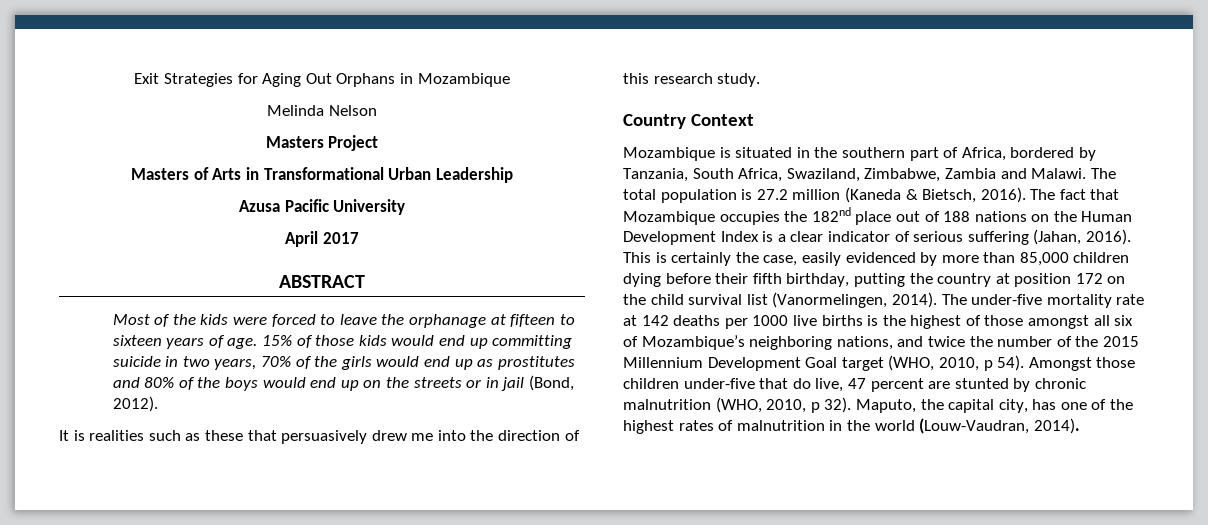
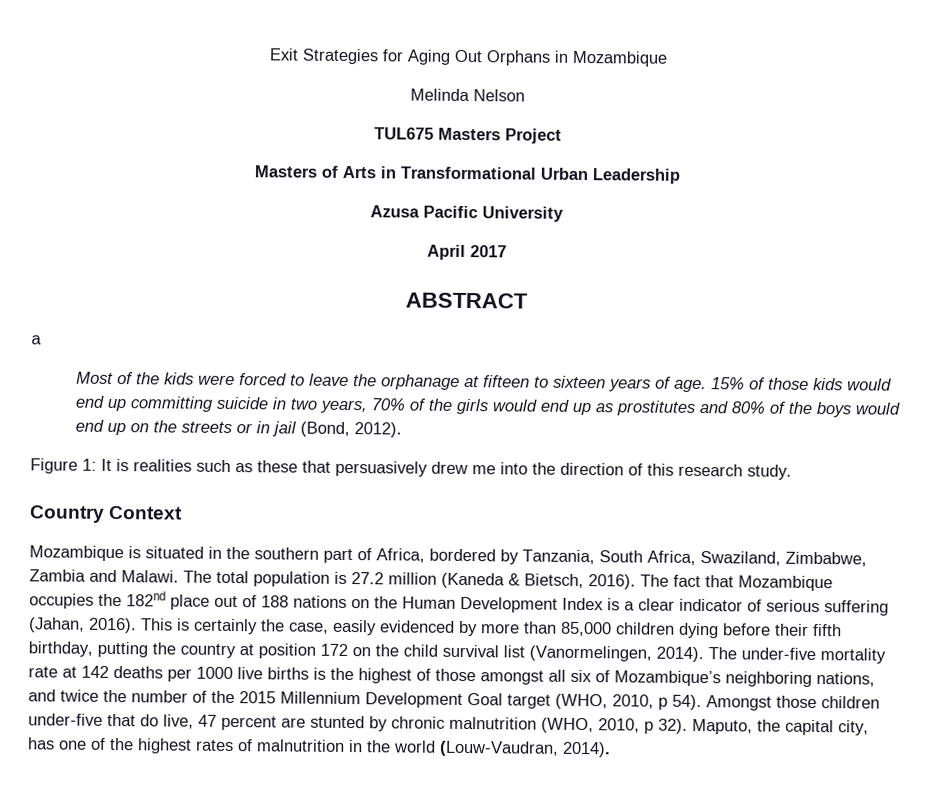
- Masters Project
+ TUL675 Masters Project
  ABSTRACT
+ a
- It is realities such as these that persuasively drew me into the direction of this research study.
+ Figure 1: It is realities such as these that persuasively drew me into the direction of this research study.

